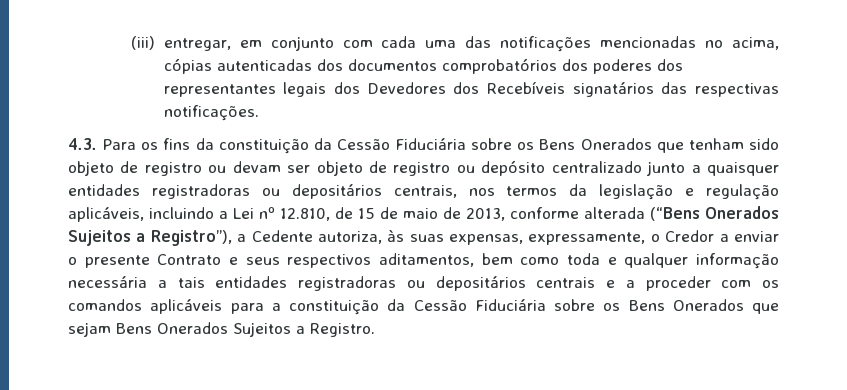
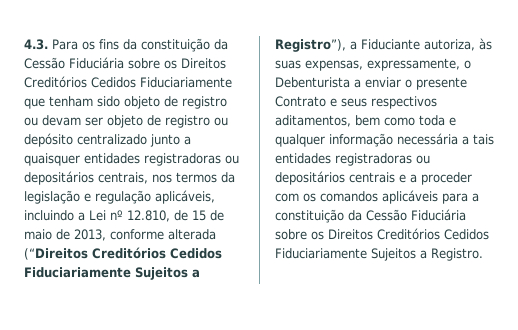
- (iii) entregar, em conjunto com cada uma das notificações mencionadas no acima, cópias autenticadas dos documentos comprobatórios dos poderes dos representantes legais dos Devedores dos Recebíveis signatários das respectivas notificações.
- 4.3. Para os fins da constituição da Cessão Fiduciária sobre os Bens Onerados que tenham sido objeto de registro ou devam ser objeto de registro ou depósito centralizado junto a quaisquer entidades registradoras ou depositários centrais, nos termos da legislação e regulação aplicáveis, incluindo a Lei nº 12.810, de 15 de maio de 2013, conforme alterada (“Bens Onerados Sujeitos a Registro”), a Cedente autoriza, às suas expensas, expressamente, o Credor a enviar o presente Contrato e seus respectivos aditamentos, bem como toda e qualquer informação necessária a tais entidades registradoras ou depositários centrais e a proceder com os comandos aplicáveis para a constituição da Cessão Fiduciária sobre os Bens Onerados que sejam Bens Onerados Sujeitos a Registro.
+ 4.3. Para os fins da constituição da Cessão Fiduciária sobre os Direitos Creditórios Cedidos Fiduciariamente que tenham sido objeto de registro ou devam ser objeto de registro ou depósito centralizado junto a quaisquer entidades registradoras ou depositários centrais, nos termos da legislação e regulação aplicáveis, incluindo a Lei nº 12.810, de 15 de maio de 2013, conforme alterada (“Direitos Creditórios Cedidos Fiduciariamente Sujeitos a Registro”), a Fiduciante autoriza, às suas expensas, expressamente, o Debenturista a enviar o presente Contrato e seus respectivos aditamentos, bem como toda e qualquer informação necessária a tais entidades registradoras ou depositários centrais e a proceder com os comandos aplicáveis para a constituição da Cessão Fiduciária sobre os Direitos Creditórios Cedidos Fiduciariamente Sujeitos a Registro.

